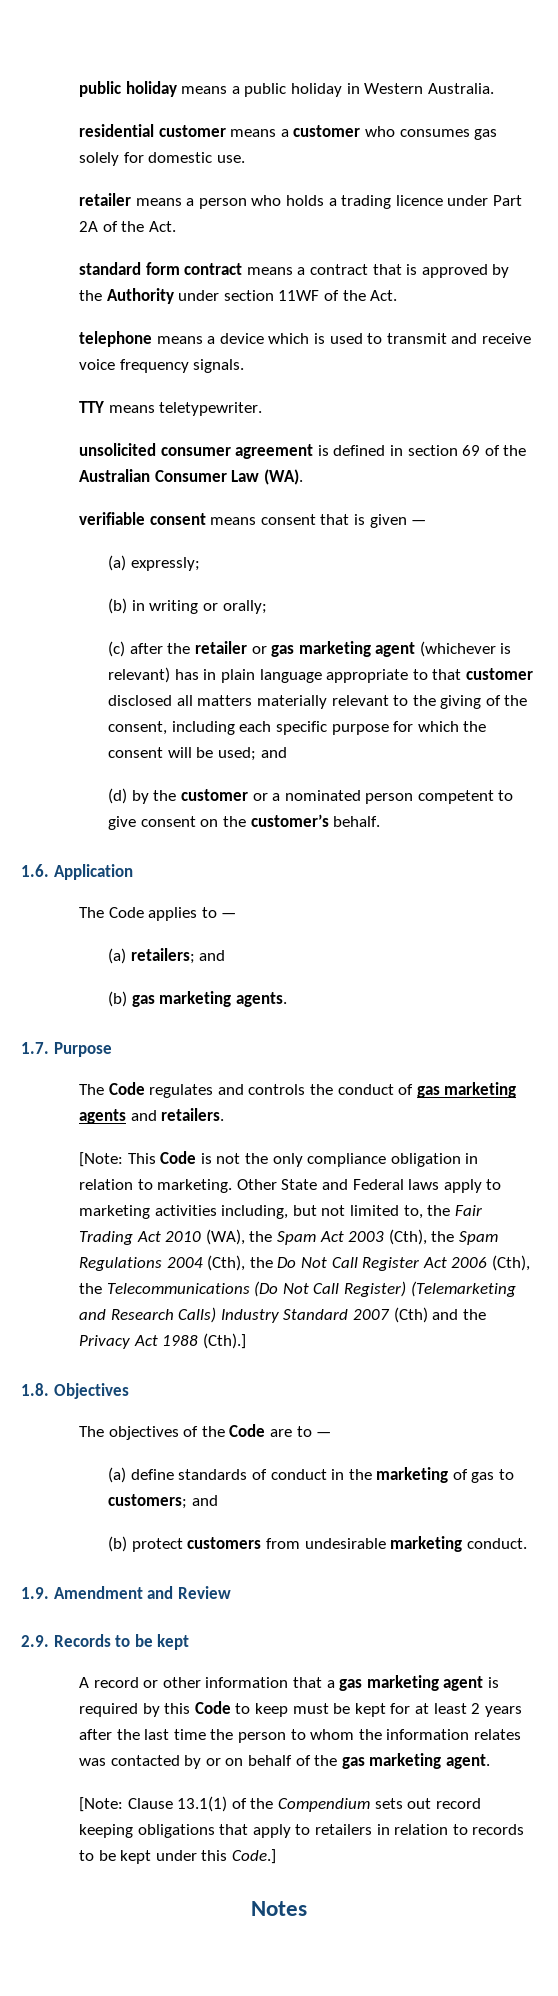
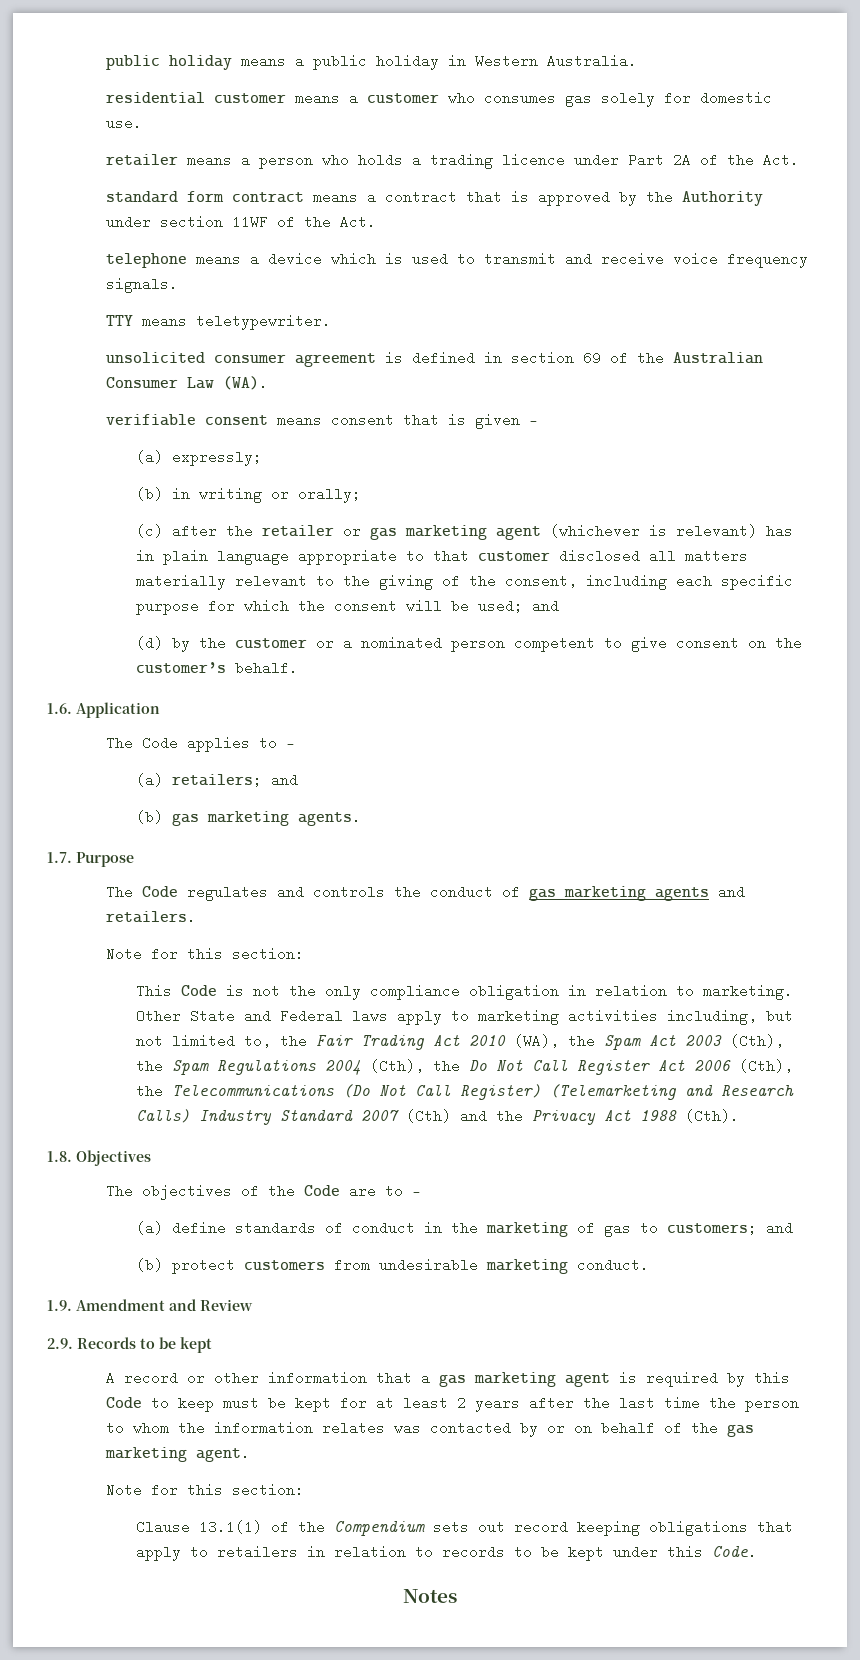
  The Code regulates and controls the conduct of gas marketing agents and retailers.
- [Note: This Code is not the only compliance obligation in relation to marketing.
+ Note for this section:
+ This Code is not the only compliance obligation in relation to marketing.
- Other State and Federal laws apply to marketing activities including, but not limited to, the Fair Trading Act 2010 (WA), the Spam Act 2003 (Cth), the Spam Regulations 2004 (Cth), the Do Not Call Register Act 2006 (Cth), the Telecommunications (Do Not Call Register) (Telemarketing and Research Calls) Industry Standard 2007 (Cth) and the Privacy Act 1988 (Cth).]
+ Other State and Federal laws apply to marketing activities including, but not limited to, the Fair Trading Act 2010 (WA), the Spam Act 2003 (Cth), the Spam Regulations 2004 (Cth), the Do Not Call Register Act 2006 (Cth), the Telecommunications (Do Not Call Register) (Telemarketing and Research Calls) Industry Standard 2007 (Cth) and the Privacy Act 1988 (Cth).
  A record or other information that a gas marketing agent is required by this Code to keep must be kept for at least 2 years after the last time the person to whom the information relates was contacted by or on behalf of the gas marketing agent.
- [Note: Clause 13.1(1) of the Compendium sets out record keeping obligations that apply to retailers in relation to records to be kept under this Code.]
+ Note for this section:
+ Clause 13.1(1) of the Compendium sets out record keeping obligations that apply to retailers in relation to records to be kept under this Code.

